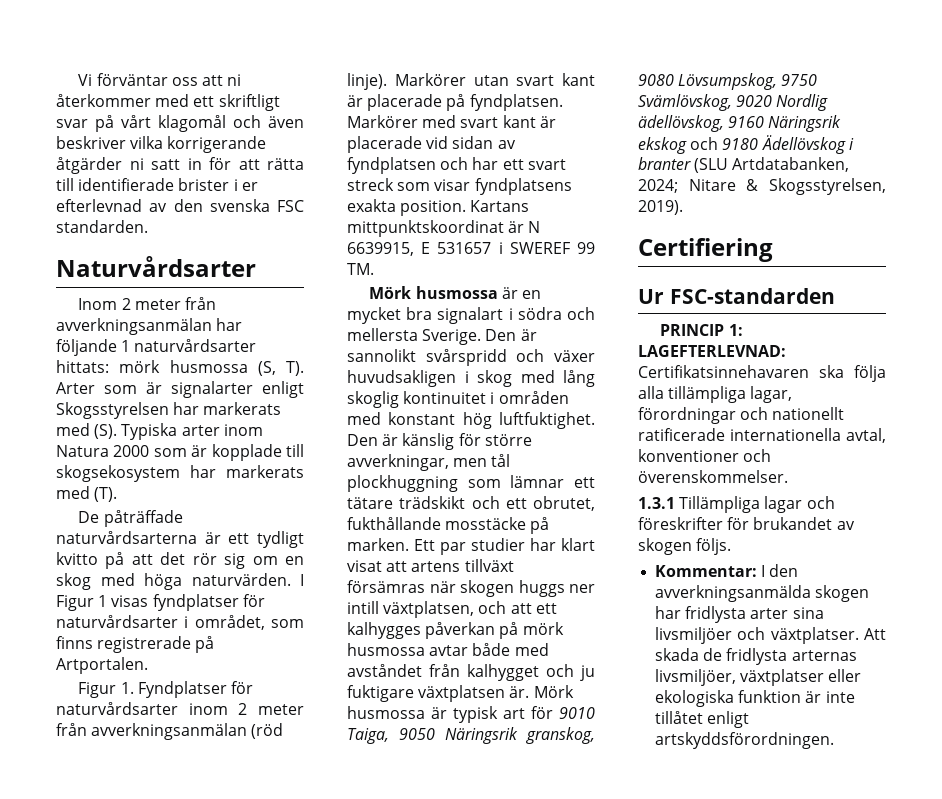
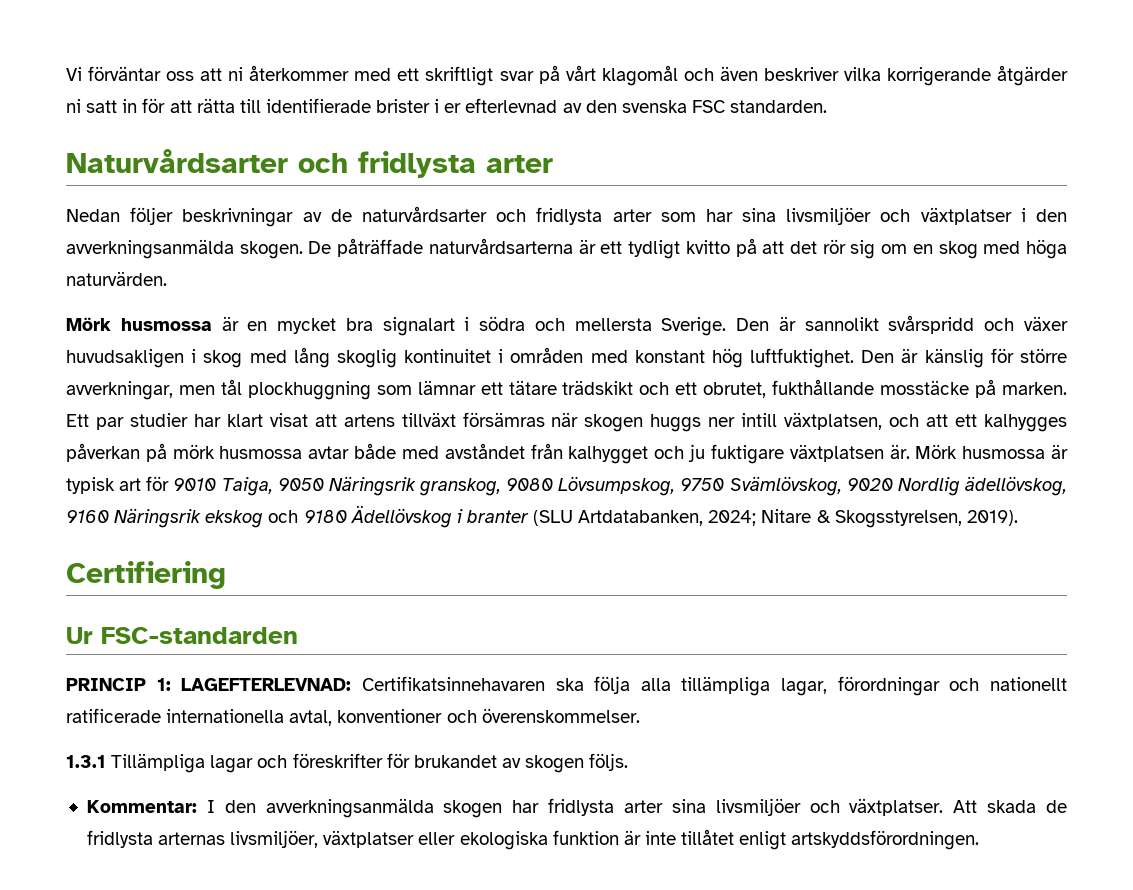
- Naturvårdsarter
- Inom 2 meter från avverkningsanmälan har följande 1 naturvårdsarter hittats: mörk husmossa (S, T). Arter som är signalarter enligt Skogsstyrelsen har markerats med (S). Typiska arter inom Natura 2000 som är kopplade till skogsekosystem har markerats med (T).
- De påträffade naturvårdsarterna är ett tydligt kvitto på att det rör sig om en skog med höga naturvärden. I Figur 1 visas fyndplatser för naturvårdsarter i området, som finns registrerade på Artportalen.
- Figur 1. Fyndplatser för naturvårdsarter inom 2 meter från avverkningsanmälan (röd linje). Markörer utan svart kant är placerade på fyndplatsen. Markörer med svart kant är placerade vid sidan av fyndplatsen och har ett svart streck som visar fyndplatsens exakta position. Kartans mittpunktskoordinat är N 6639915, E 531657 i SWEREF 99 TM.
+ Naturvårdsarter och fridlysta arter
+ Nedan följer beskrivningar av de naturvårdsarter och fridlysta arter som har sina livsmiljöer och växtplatser i den avverkningsanmälda skogen. De påträffade naturvårdsarterna är ett tydligt kvitto på att det rör sig om en skog med höga naturvärden.

